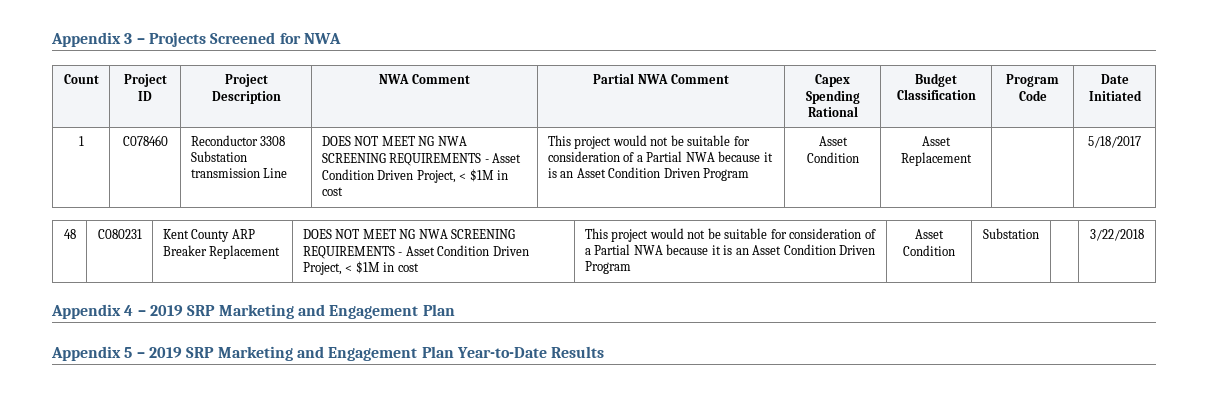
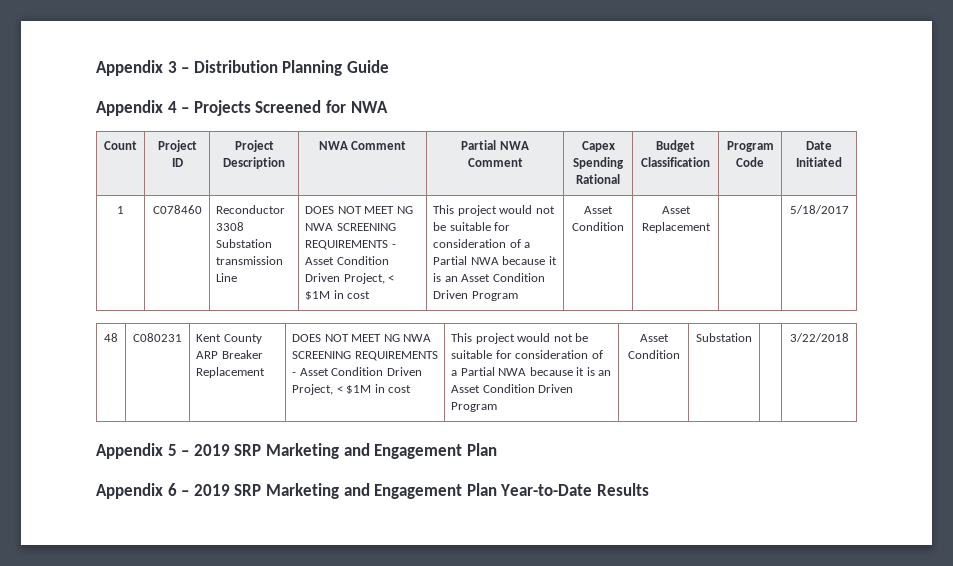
- Appendix 3 – Projects Screened for NWA
+ Appendix 3 – Distribution Planning Guide
+ Appendix 4 – Projects Screened for NWA
- Appendix 4 – 2019 SRP Marketing and Engagement Plan
+ Appendix 5 – 2019 SRP Marketing and Engagement Plan
- Appendix 5 – 2019 SRP Marketing and Engagement Plan Year-to-Date Results
+ Appendix 6 – 2019 SRP Marketing and Engagement Plan Year-to-Date Results

